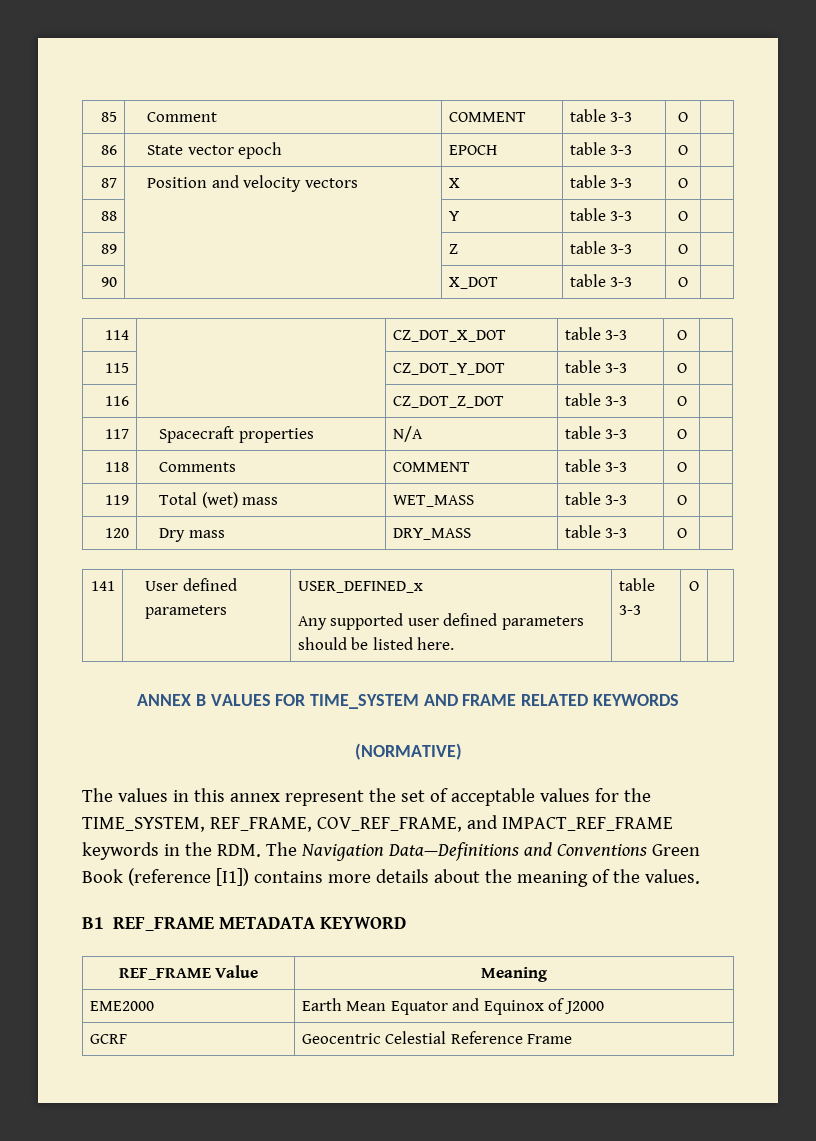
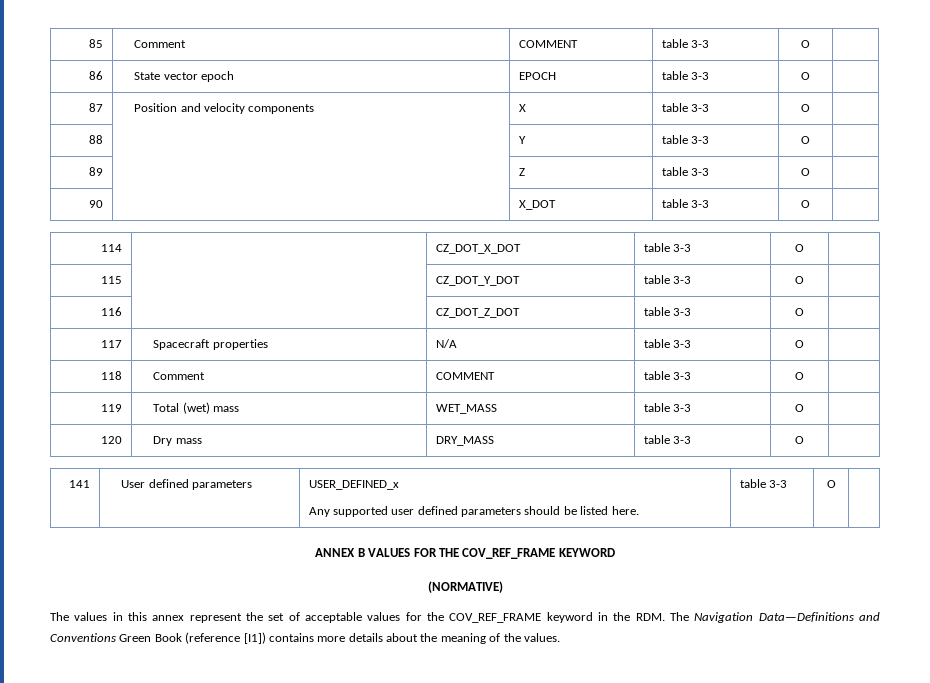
- 87 | Position and velocity vectors | X | table 3-3 | O |
+ 87 | Position and velocity components | X | table 3-3 | O |
- 118 | Comments | COMMENT | table 3-3 | O |
+ 118 | Comment | COMMENT | table 3-3 | O |
- ANNEX B VALUES FOR TIME_SYSTEM AND FRAME RELATED KEYWORDS
+ ANNEX B VALUES FOR THE COV_REF_FRAME KEYWORD
- The values in this annex represent the set of acceptable values for the TIME_SYSTEM, REF_FRAME, COV_REF_FRAME, and IMPACT_REF_FRAME keywords in the RDM. The Navigation Data—Definitions and Conventions Green Book (reference [I1]) contains more details about the meaning of the values.
+ The values in this annex represent the set of acceptable values for the COV_REF_FRAME keyword in the RDM. The Navigation Data—Definitions and Conventions Green Book (reference [I1]) contains more details about the meaning of the values.
- B1 REF_FRAME METADATA KEYWORD
- REF_FRAME Value | Meaning
- EME2000 | Earth Mean Equator and Equinox of J2000
- GCRF | Geocentric Celestial Reference Frame

